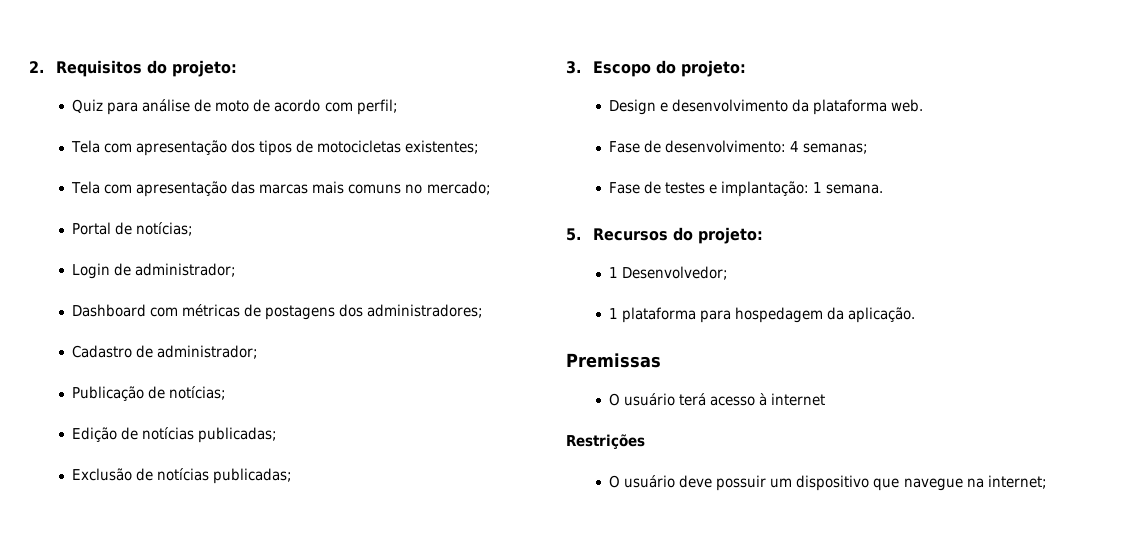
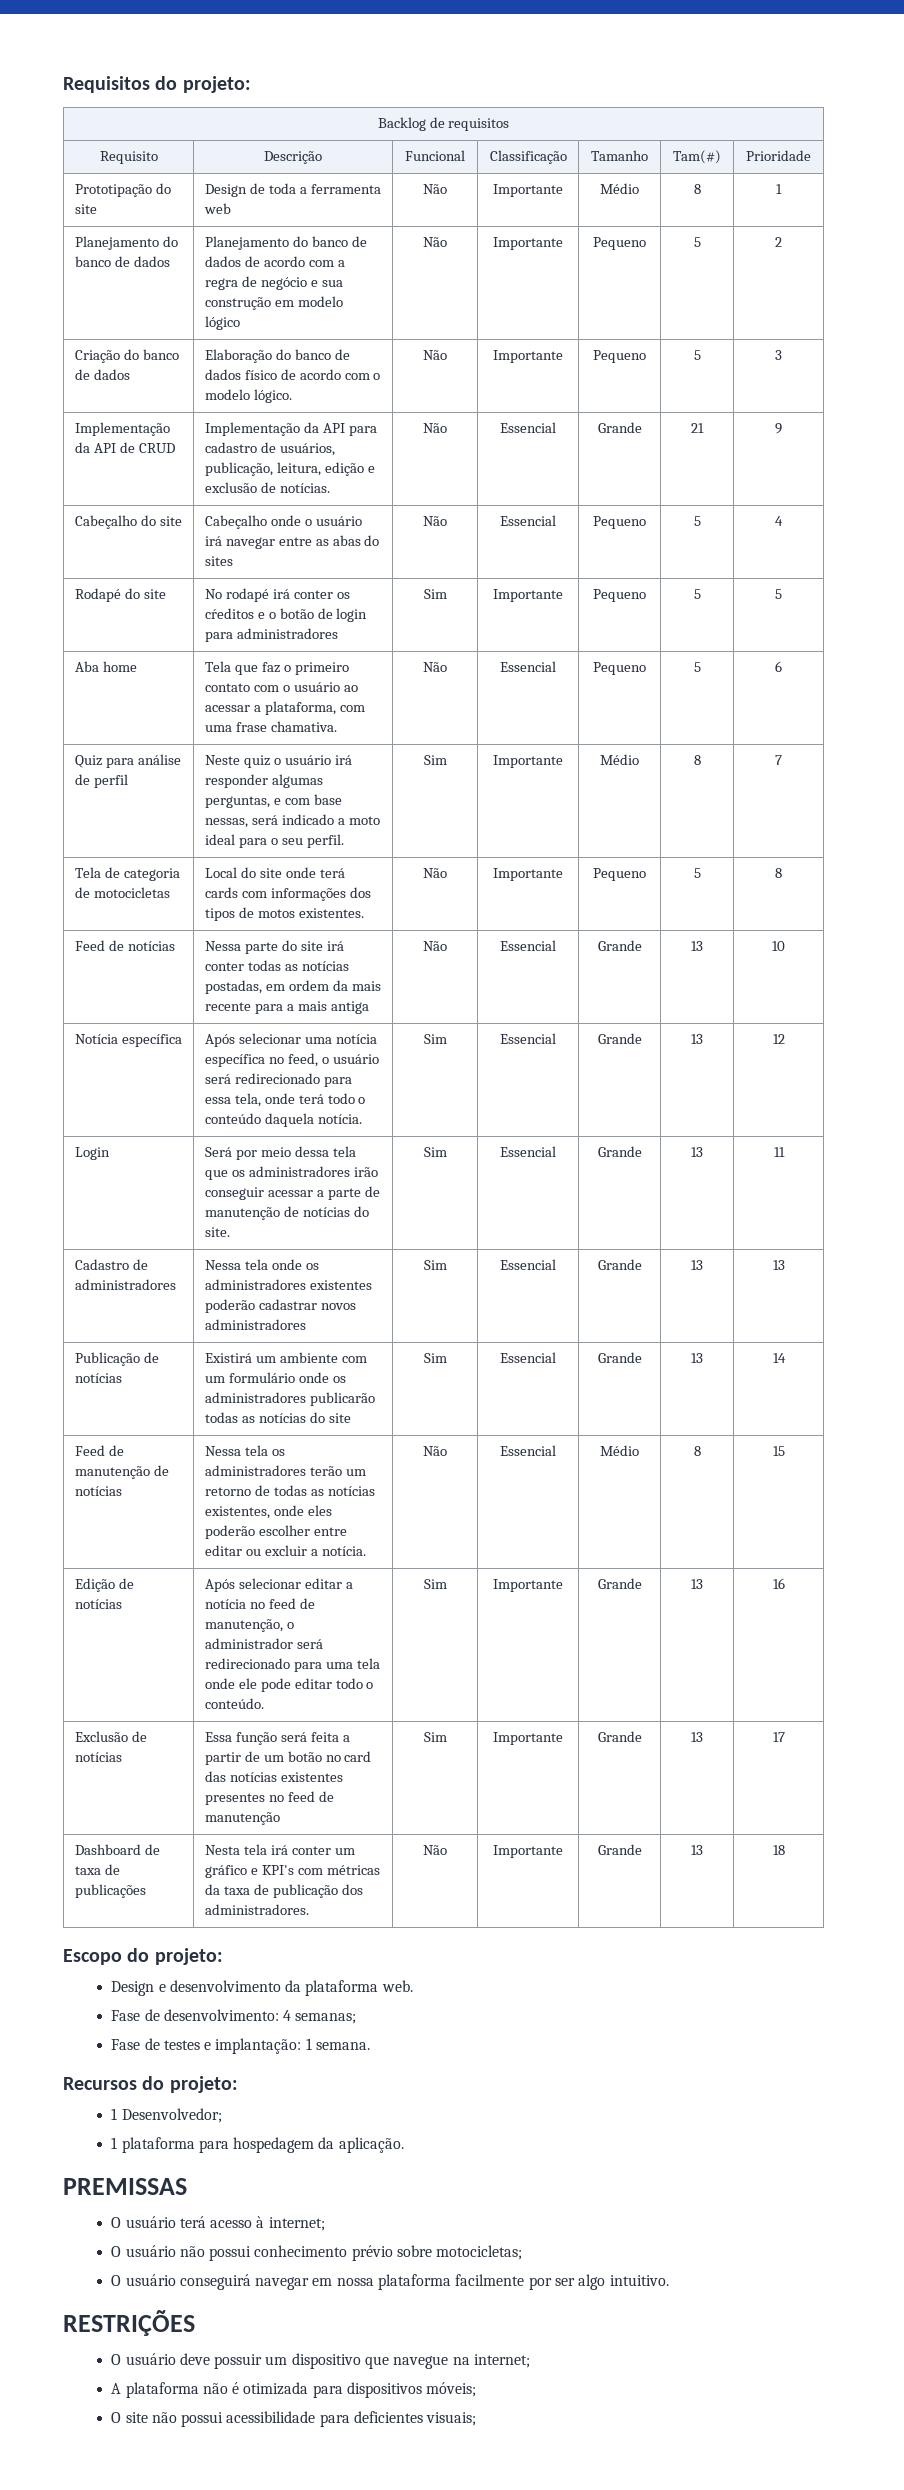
- 2. Requisitos do projeto:
+ Requisitos do projeto:
- Quiz para análise de moto de acordo com perfil;
- Tela com apresentação dos tipos de motocicletas existentes;
- Tela com apresentação das marcas mais comuns no mercado;
- Portal de notícias;
- Login de administrador;
- Dashboard com métricas de postagens dos administradores;
- Cadastro de administrador;
- Publicação de notícias;
- Edição de notícias publicadas;
- Exclusão de notícias publicadas;
- 3. Escopo do projeto:
+ Backlog de requisitos
+ Requisito | Descrição | Funcional | Classificação | Tamanho | Tam(#) | Prioridade
+ Prototipação do site | Design de toda a ferramenta web | Não | Importante | Médio | 8 | 1
+ Planejamento do banco de dados | Planejamento do banco de dados de acordo com a regra de negócio e sua construção em modelo lógico | Não | Importante | Pequeno | 5 | 2
+ Criação do banco de dados | Elaboração do banco de dados físico de acordo com o modelo lógico. | Não | Importante | Pequeno | 5 | 3
+ Implementação da API de CRUD | Implementação da API para cadastro de usuários, publicação, leitura, edição e exclusão de notícias. | Não | Essencial | Grande | 21 | 9
+ Cabeçalho do site | Cabeçalho onde o usuário irá navegar entre as abas do sites | Não | Essencial | Pequeno | 5 | 4
+ Rodapé do site | No rodapé irá conter os cŕeditos e o botão de login para administradores | Sim | Importante | Pequeno | 5 | 5
+ Aba home | Tela que faz o primeiro contato com o usuário ao acessar a plataforma, com uma frase chamativa. | Não | Essencial | Pequeno | 5 | 6
+ Quiz para análise de perfil | Neste quiz o usuário irá responder algumas perguntas, e com base nessas, será indicado a moto ideal para o seu perfil. | Sim | Importante | Médio | 8 | 7
+ Tela de categoria de motocicletas | Local do site onde terá cards com informações dos tipos de motos existentes. | Não | Importante | Pequeno | 5 | 8
+ Feed de notícias | Nessa parte do site irá conter todas as notícias postadas, em ordem da mais recente para a mais antiga | Não | Essencial | Grande | 13 | 10
+ Notícia específica | Após selecionar uma notícia específica no feed, o usuário será redirecionado para essa tela, onde terá todo o conteúdo daquela notícia. | Sim | Essencial | Grande | 13 | 12
+ Login | Será por meio dessa tela que os administradores irão conseguir acessar a parte de manutenção de notícias do site. | Sim | Essencial | Grande | 13 | 11
+ Cadastro de administradores | Nessa tela onde os administradores existentes poderão cadastrar novos administradores | Sim | Essencial | Grande | 13 | 13
+ Publicação de notícias | Existirá um ambiente com um formulário onde os administradores publicarão todas as notícias do site | Sim | Essencial | Grande | 13 | 14
+ Feed de manutenção de notícias | Nessa tela os administradores terão um retorno de todas as notícias existentes, onde eles poderão escolher entre editar ou excluir a notícia. | Não | Essencial | Médio | 8 | 15
+ Edição de notícias | Após selecionar editar a notícia no feed de manutenção, o administrador será redirecionado para uma tela onde ele pode editar todo o conteúdo. | Sim | Importante | Grande | 13 | 16
+ Exclusão de notícias | Essa função será feita a partir de um botão no card das notícias existentes presentes no feed de manutenção | Sim | Importante | Grande | 13 | 17
+ Dashboard de taxa de publicações | Nesta tela irá conter um gráfico e KPI's com métricas da taxa de publicação dos administradores. | Não | Importante | Grande | 13 | 18
+ Escopo do projeto:
- 5. Recursos do projeto:
+ Recursos do projeto:
- Premissas
+ PREMISSAS
- O usuário terá acesso à internet
- Restrições
+ O usuário terá acesso à internet;
+ O usuário não possui conhecimento prévio sobre motocicletas;
+ O usuário conseguirá navegar em nossa plataforma facilmente por ser algo intuitivo.
+ RESTRIÇÕES
+ A plataforma não é otimizada para dispositivos móveis;
+ O site não possui acessibilidade para deficientes visuais;

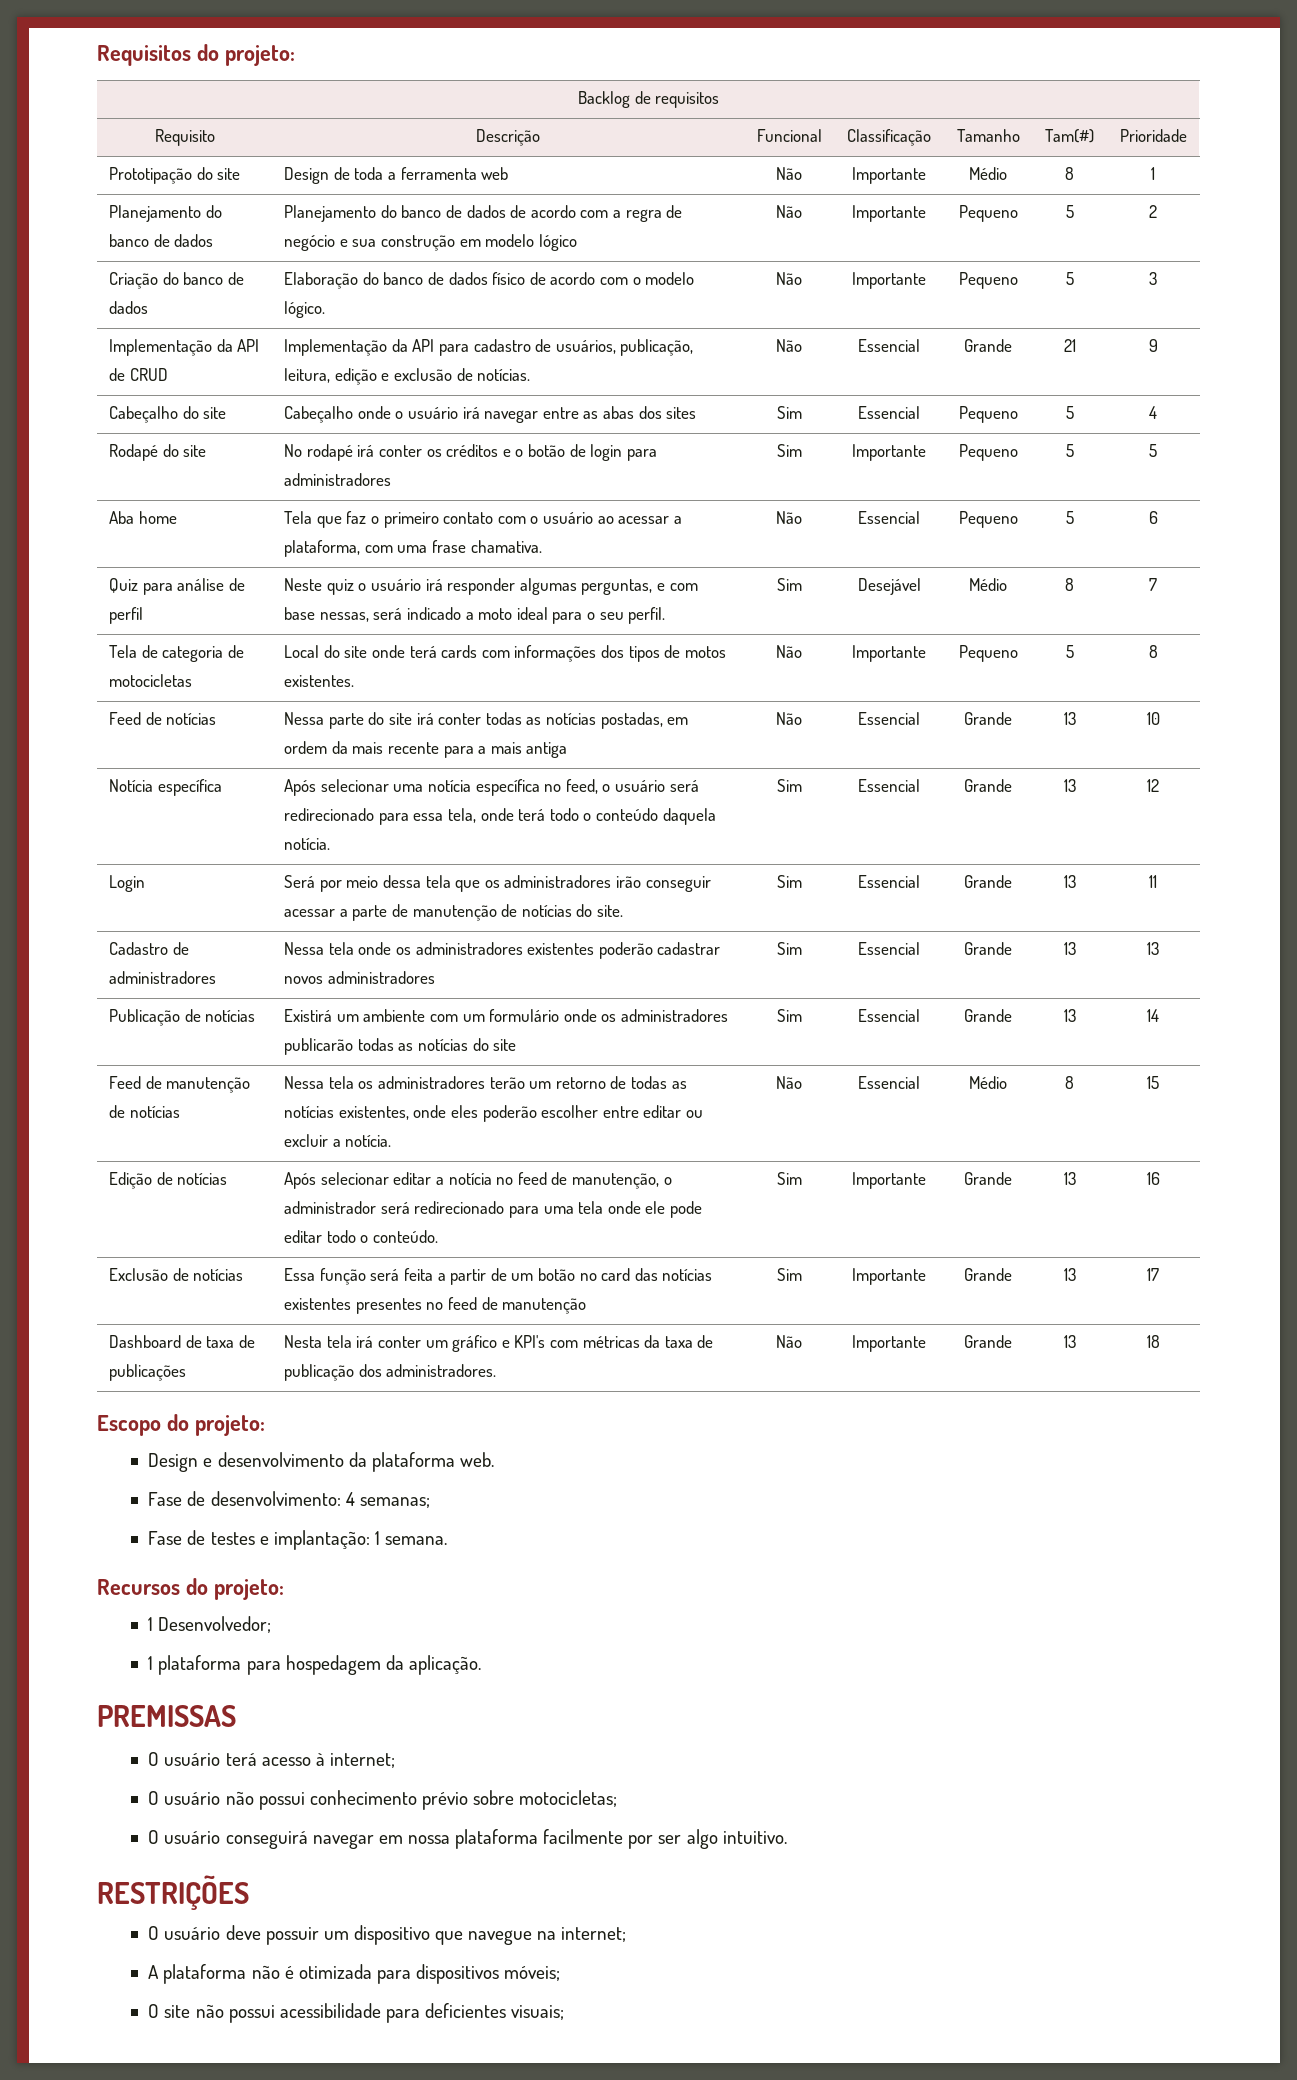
- Cabeçalho do site | Cabeçalho onde o usuário irá navegar entre as abas do sites | Não | Essencial | Pequeno | 5 | 4
+ Cabeçalho do site | Cabeçalho onde o usuário irá navegar entre as abas dos sites | Sim | Essencial | Pequeno | 5 | 4
- Rodapé do site | No rodapé irá conter os cŕeditos e o botão de login para administradores | Sim | Importante | Pequeno | 5 | 5
+ Rodapé do site | No rodapé irá conter os créditos e o botão de login para administradores | Sim | Importante | Pequeno | 5 | 5
- Quiz para análise de perfil | Neste quiz o usuário irá responder algumas perguntas, e com base nessas, será indicado a moto ideal para o seu perfil. | Sim | Importante | Médio | 8 | 7
+ Quiz para análise de perfil | Neste quiz o usuário irá responder algumas perguntas, e com base nessas, será indicado a moto ideal para o seu perfil. | Sim | Desejável | Médio | 8 | 7

